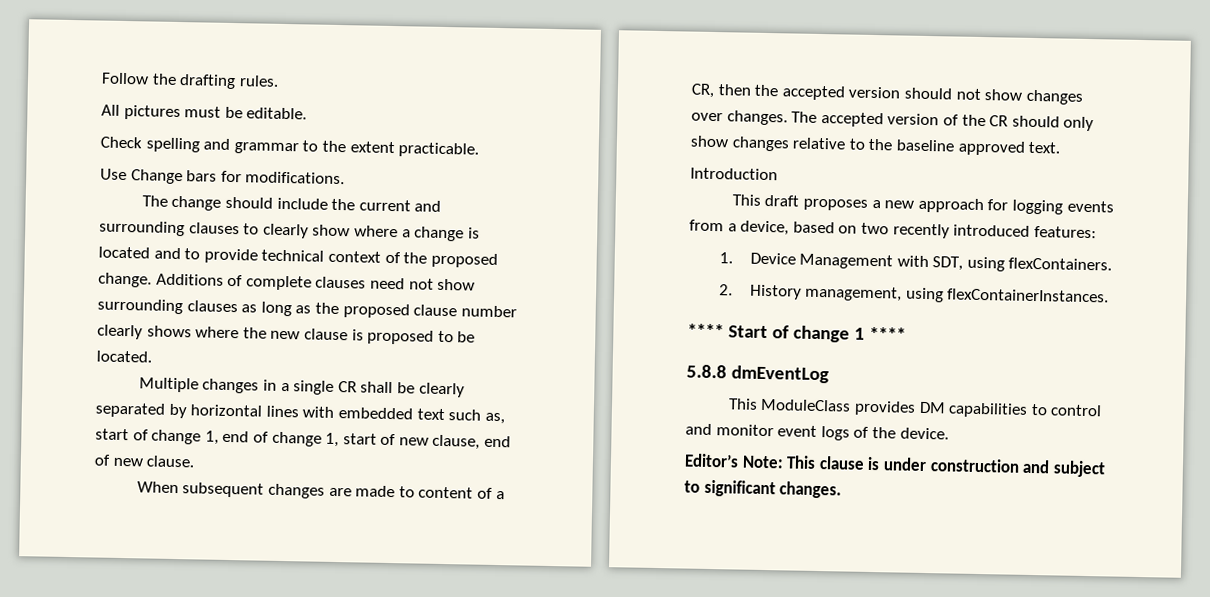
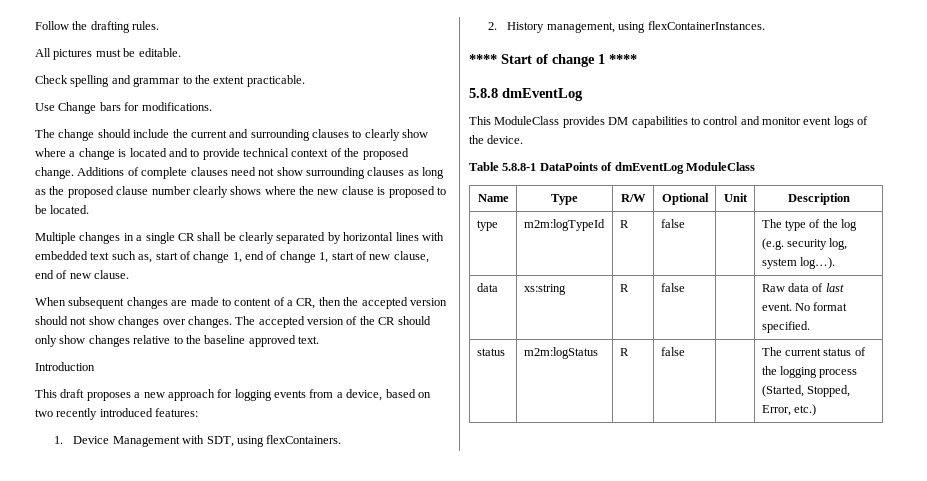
- Editor’s Note: This clause is under construction and subject to significant changes.
+ Table 5.8.8-1 DataPoints of dmEventLog ModuleClass
+ Name | Type | R/W | Optional | Unit | Description
+ type | m2m:logTypeId | R | false | | The type of the log (e.g. security log, system log…).
+ data | xs:string | R | false | | Raw data of last event. No format specified.
+ status | m2m:logStatus | R | false | | The current status of the logging process (Started, Stopped, Error, etc.)

